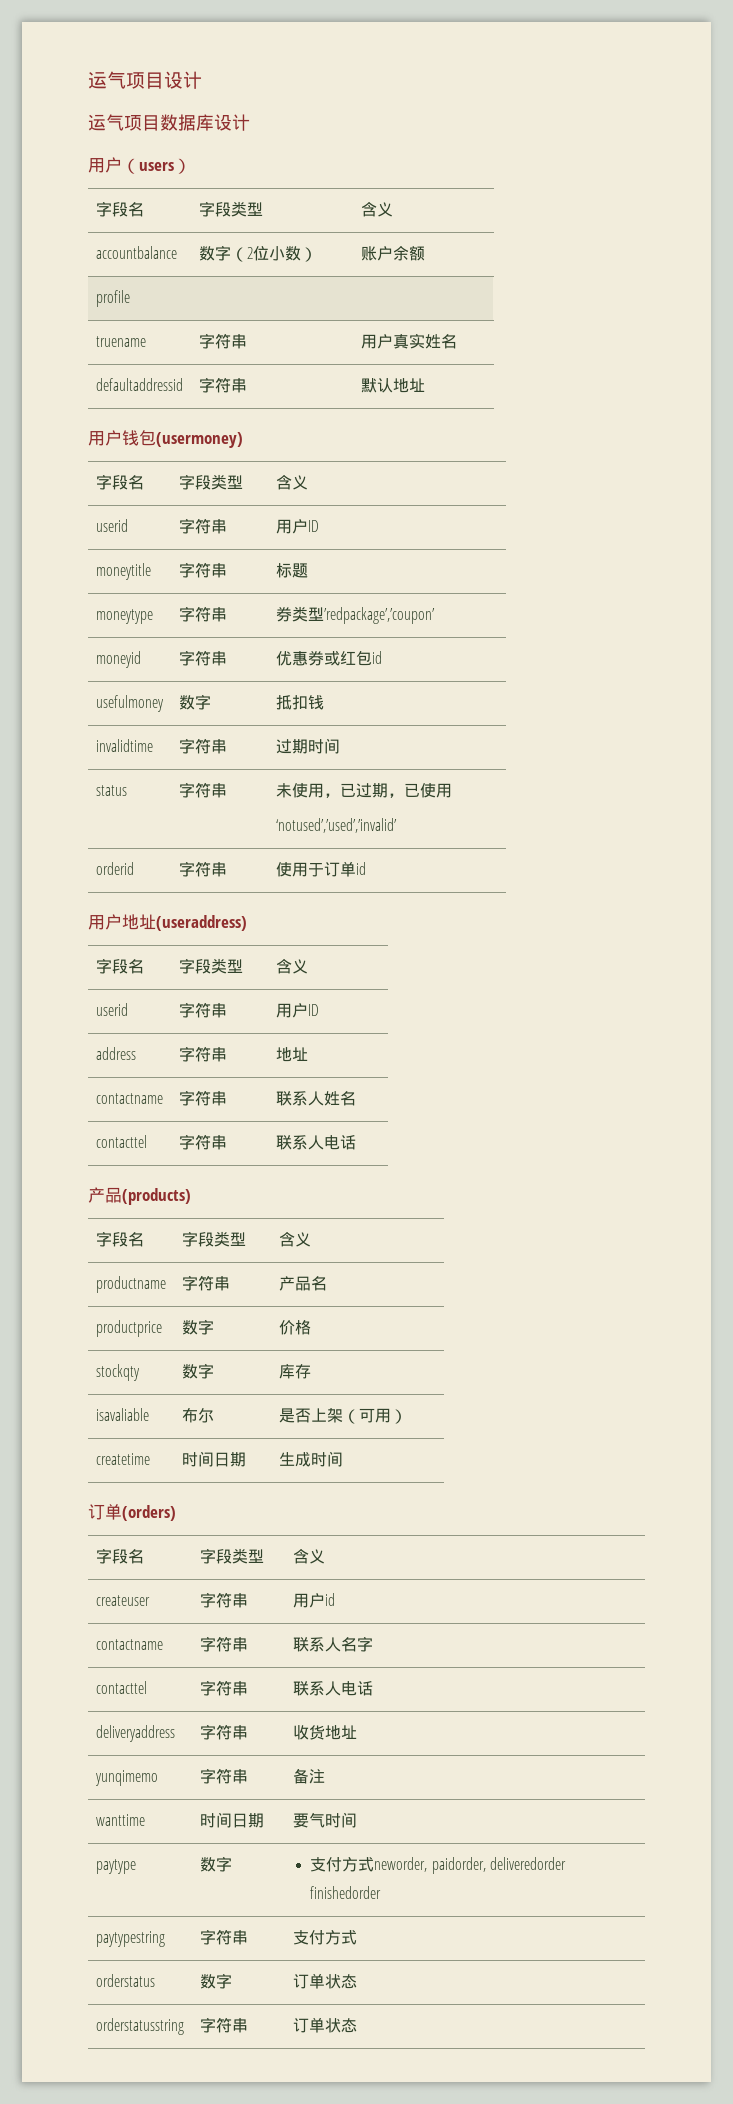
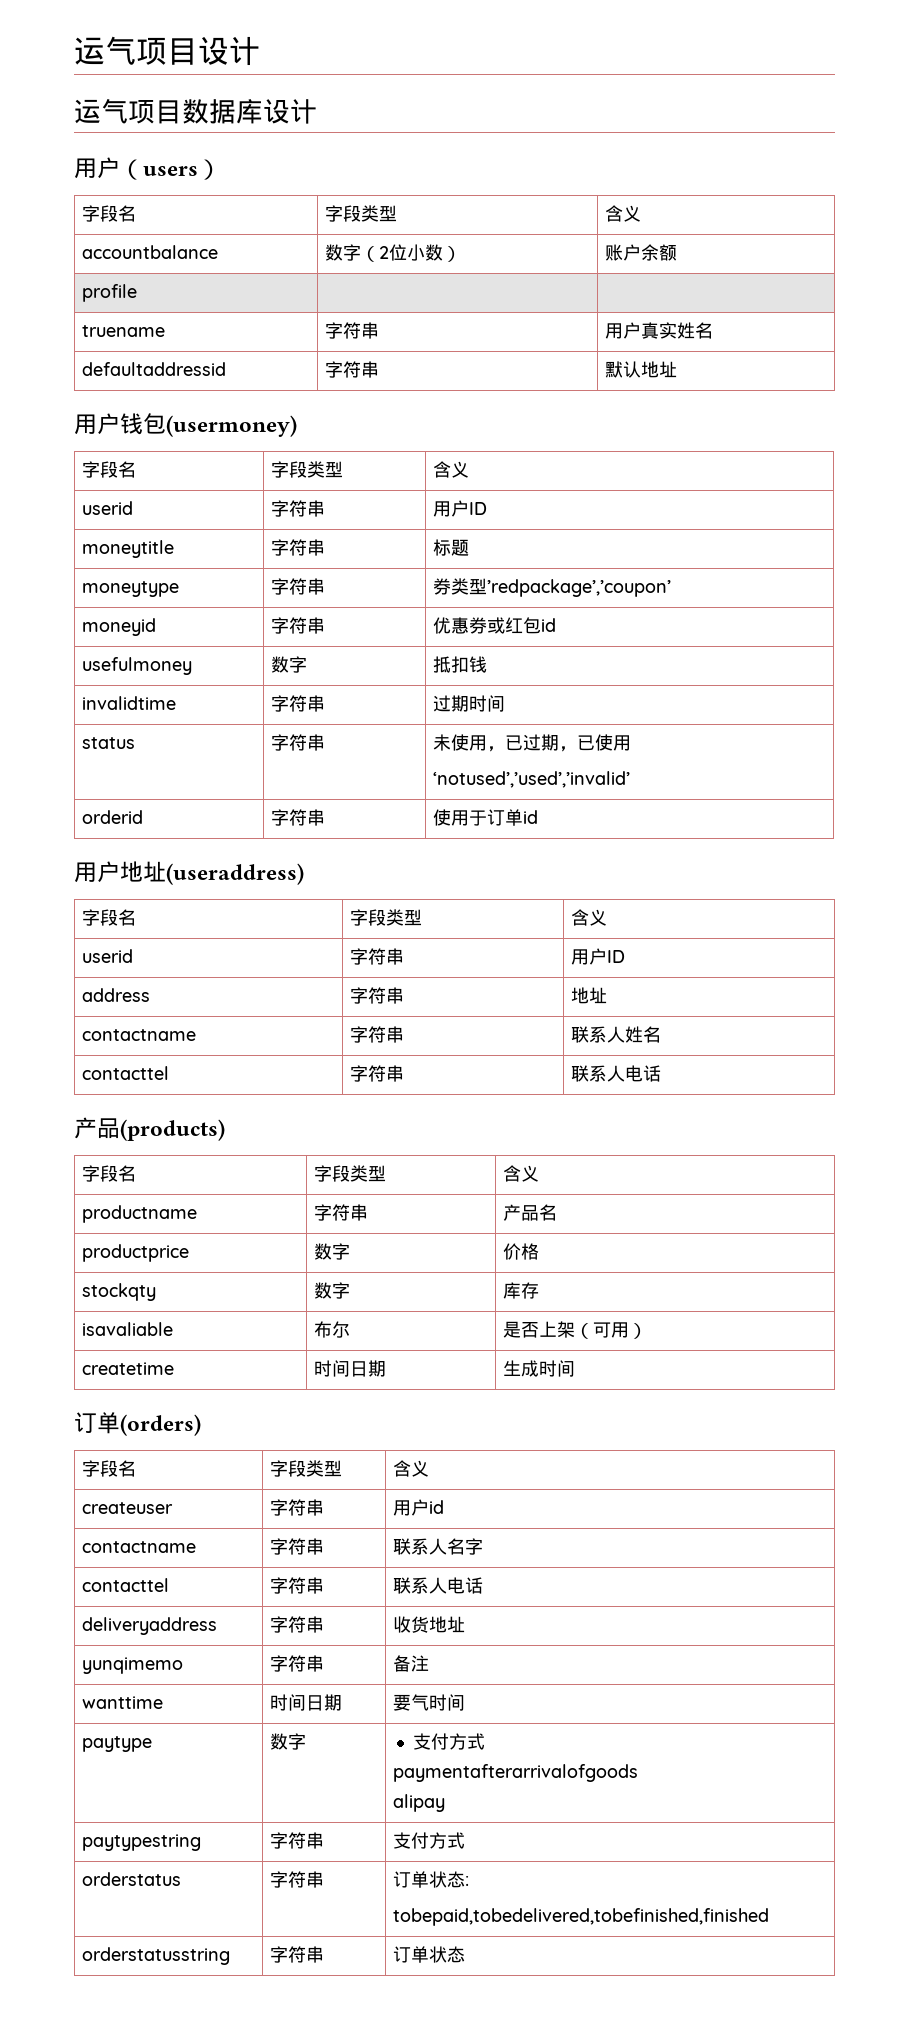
- paytype | 数字 | 支付方式neworder, paidorder, deliveredorder finishedorder
+ paytype | 数字 | 支付方式
+ paymentafterarrivalofgoods
+ alipay
- orderstatus | 数字 | 订单状态
+ orderstatus | 字符串 | 订单状态:
+ tobepaid,tobedelivered,tobefinished,finished

